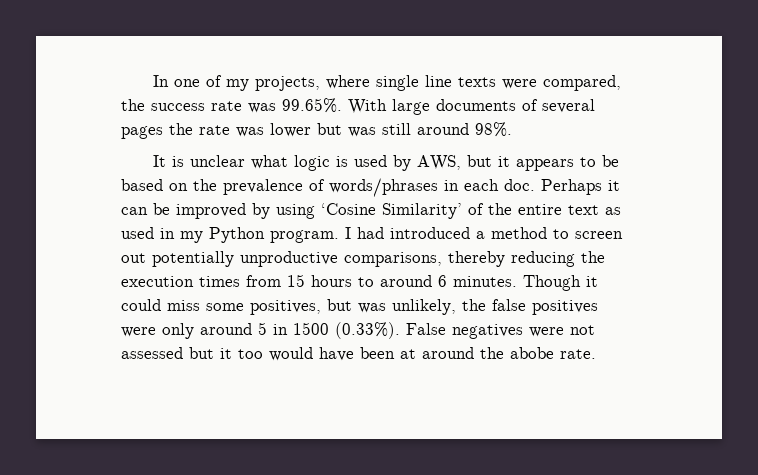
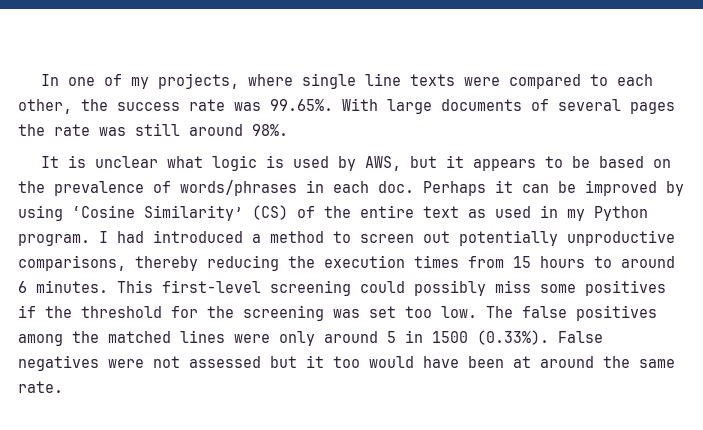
- In one of my projects, where single line texts were compared, the success rate was 99.65%. With large documents of several pages the rate was lower but was still around 98%.
+ In one of my projects, where single line texts were compared to each other, the success rate was 99.65%. With large documents of several pages the rate was still around 98%.
- Perhaps it can be improved by using ‘Cosine Similarity’ of the entire text as used in my Python program.
+ Perhaps it can be improved by using ‘Cosine Similarity’ (CS) of the entire text as used in my Python program.
- Though it could miss some positives, but was unlikely, the false positives were only around 5 in 1500 (0.33%). False negatives were not assessed but it too would have been at around the abobe rate.
+ This first-level screening could possibly miss some positives if the threshold for the screening was set too low. The false positives among the matched lines were only around 5 in 1500 (0.33%). False negatives were not assessed but it too would have been at around the same rate.

